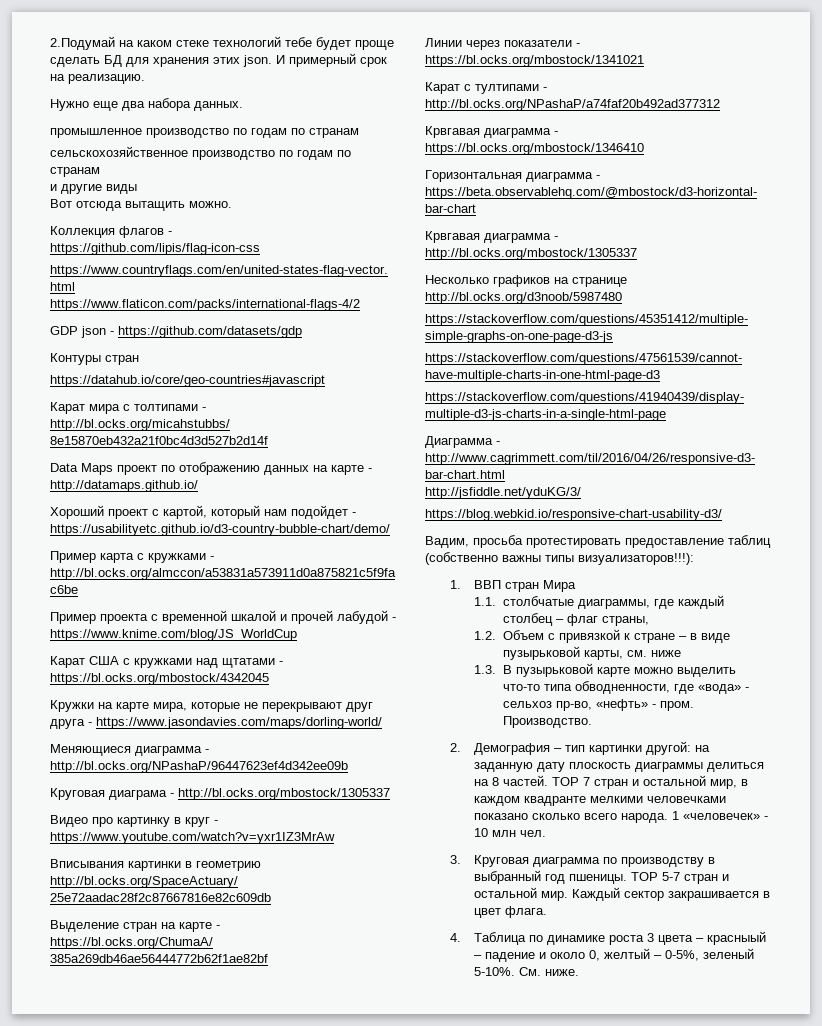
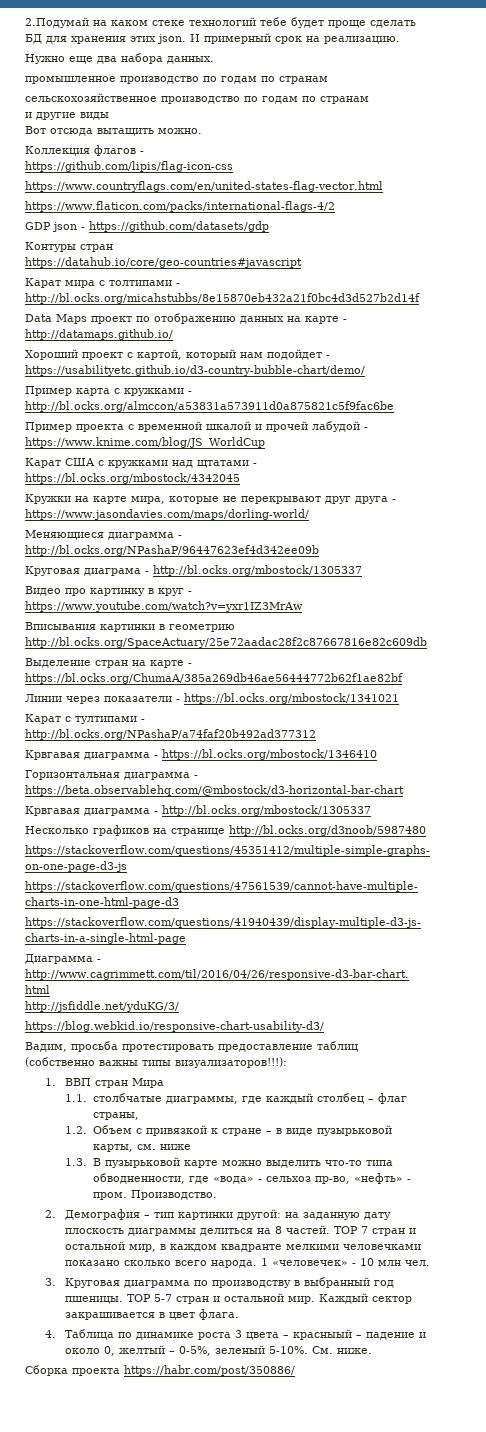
+ Сборка проекта https://habr.com/post/350886/

